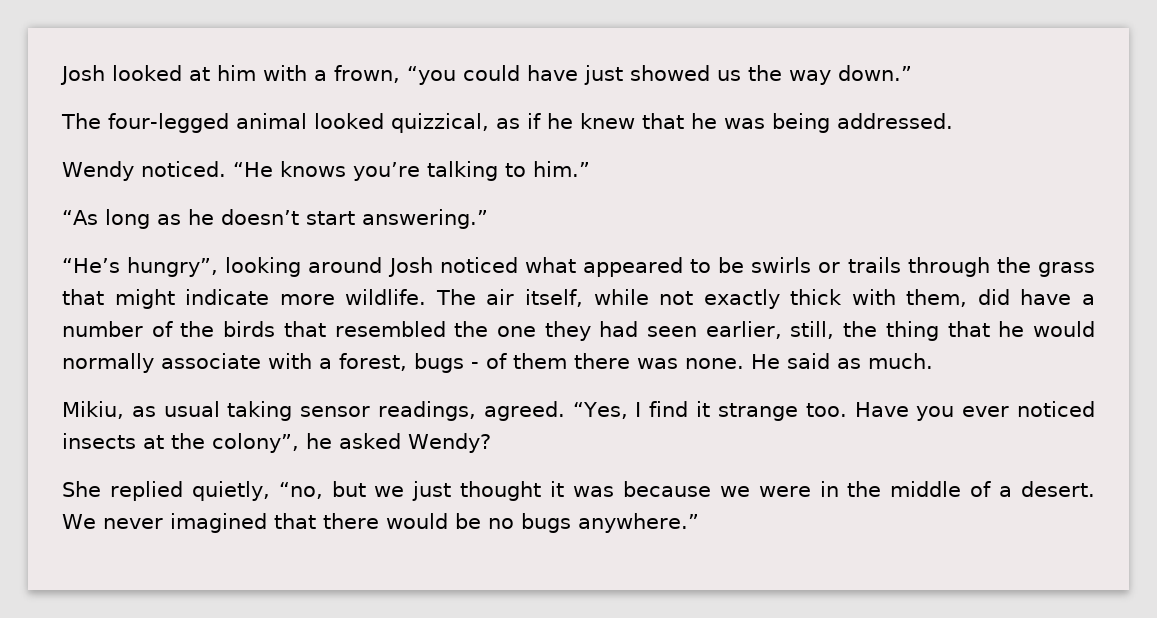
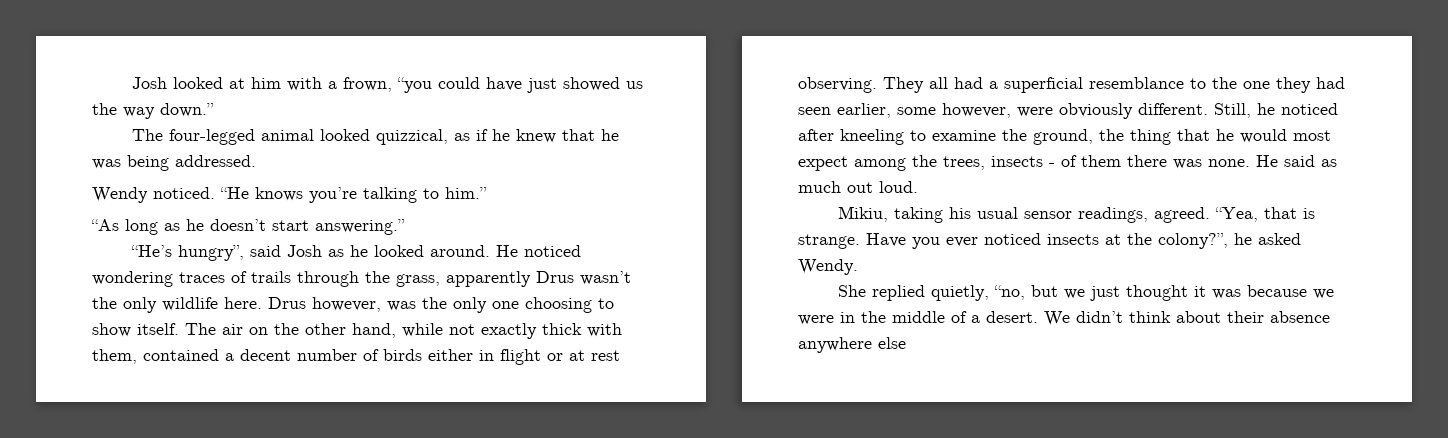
- “He’s hungry”, looking around Josh noticed what appeared to be swirls or trails through the grass that might indicate more wildlife. The air itself, while not exactly thick with them, did have a number of the birds that resembled the one they had seen earlier, still, the thing that he would normally associate with a forest, bugs - of them there was none.
+ “He’s hungry”, said Josh as he looked around. He noticed wondering traces of trails through the grass, apparently Drus wasn’t the only wildlife here. Drus however, was the only one choosing to show itself. The air on the other hand, while not exactly thick with them, contained a decent number of birds either in flight or at rest observing. They all had a superficial resemblance to the one they had seen earlier, some however, were obviously different. Still, he noticed after kneeling to examine the ground, the thing that he would most expect among the trees, insects - of them there was none.
- He said as much.
- Mikiu, as usual taking sensor readings, agreed. “Yes, I find it strange too.
+ He said as much out loud.
+ Mikiu, taking his usual sensor readings, agreed. “Yea, that is strange.
- Have you ever noticed insects at the colony”, he asked Wendy?
+ Have you ever noticed insects at the colony?”, he asked Wendy.
- We never imagined that there would be no bugs anywhere.”
+ We didn’t think about their absence anywhere else

